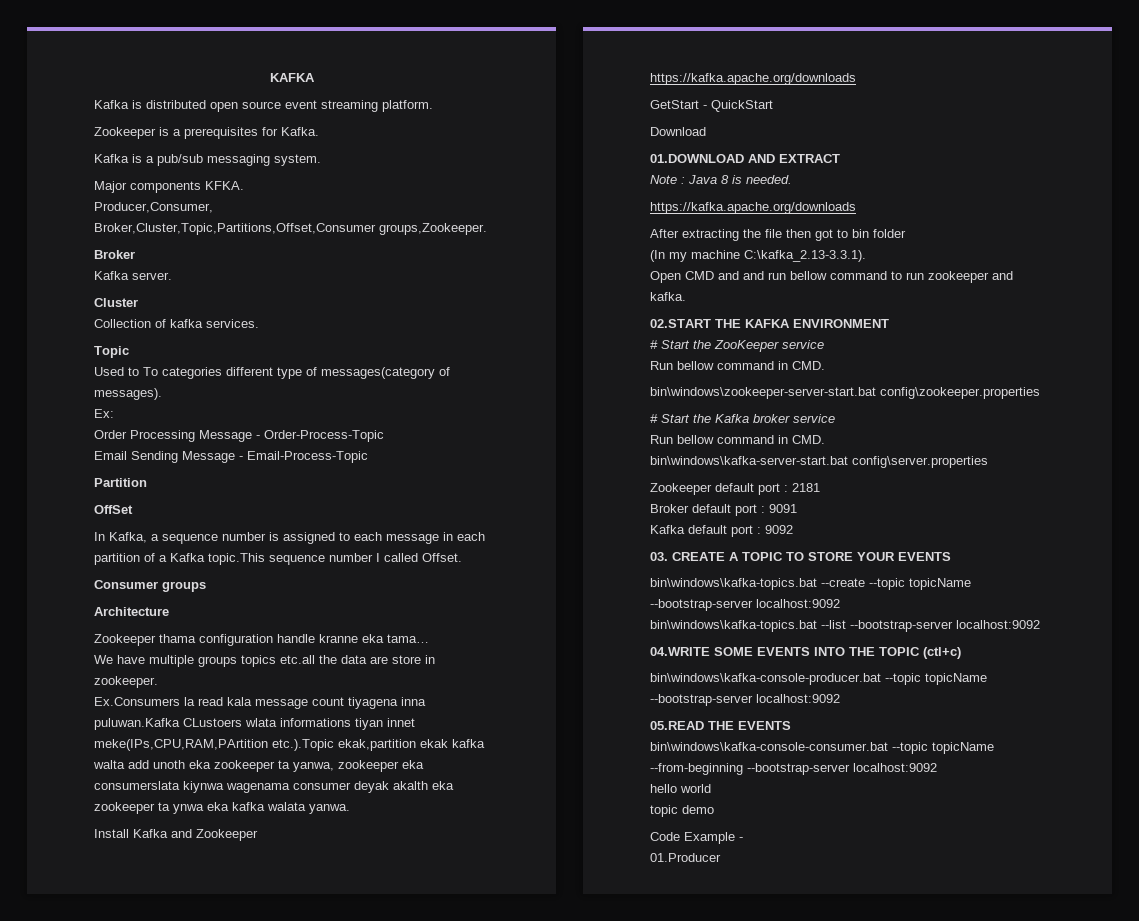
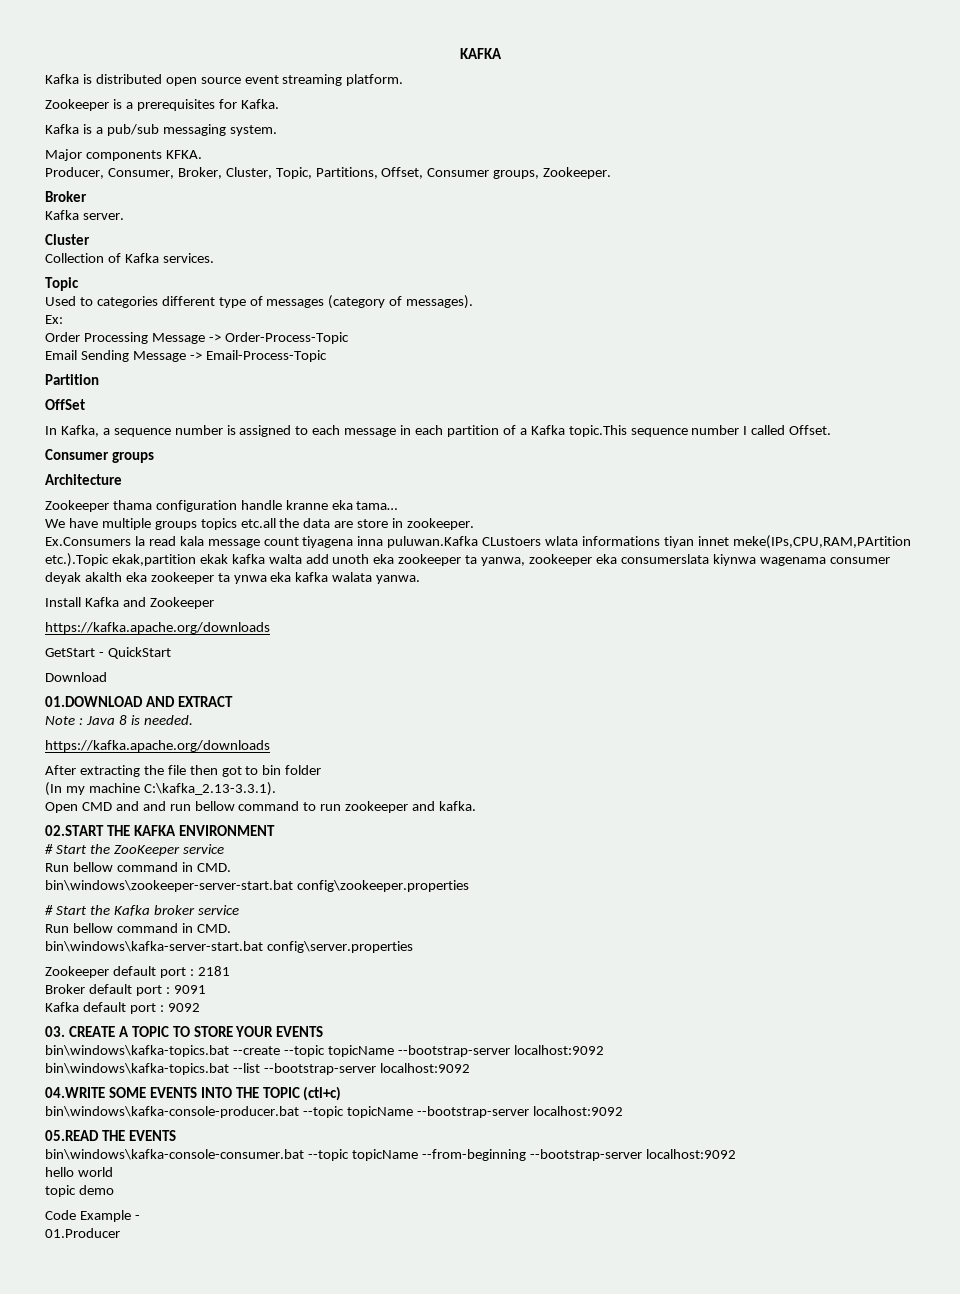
- Producer,Consumer, Broker,Cluster,Topic,Partitions,Offset,Consumer groups,Zookeeper.
+ Producer, Consumer, Broker, Cluster, Topic, Partitions, Offset, Consumer groups, Zookeeper.
- Collection of kafka services.
+ Collection of Kafka services.
- Used to To categories different type of messages(category of messages).
+ Used to categories different type of messages (category of messages).
- Order Processing Message - Order-Process-Topic
+ Order Processing Message -> Order-Process-Topic
- Email Sending Message - Email-Process-Topic
+ Email Sending Message -> Email-Process-Topic

